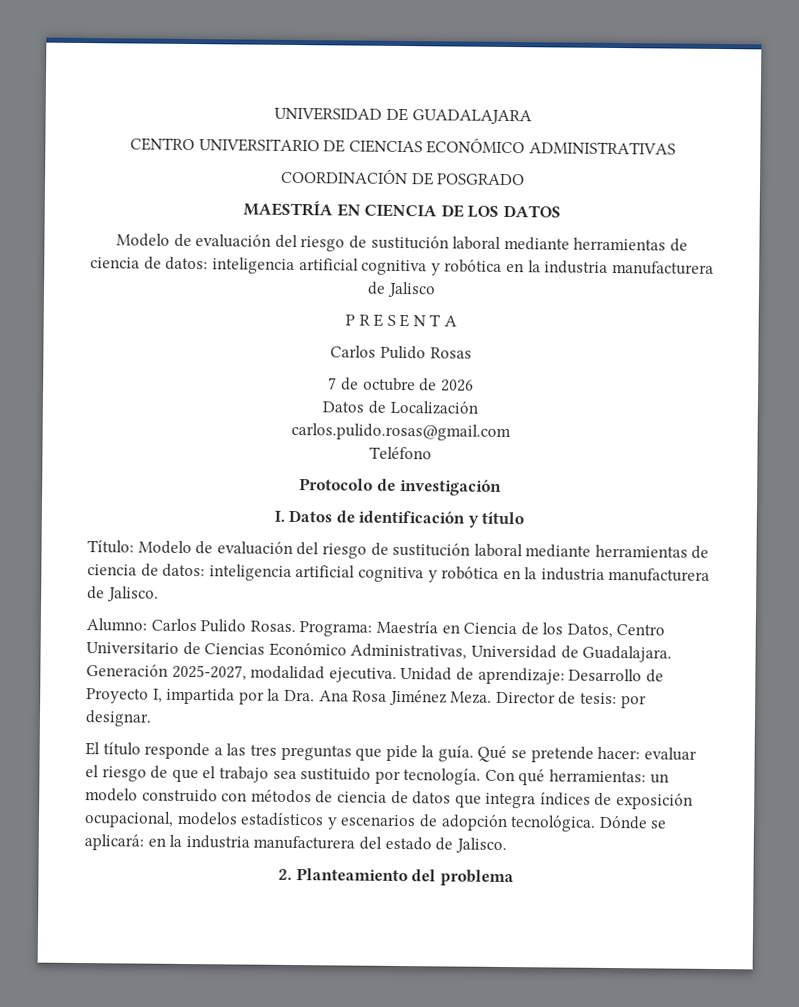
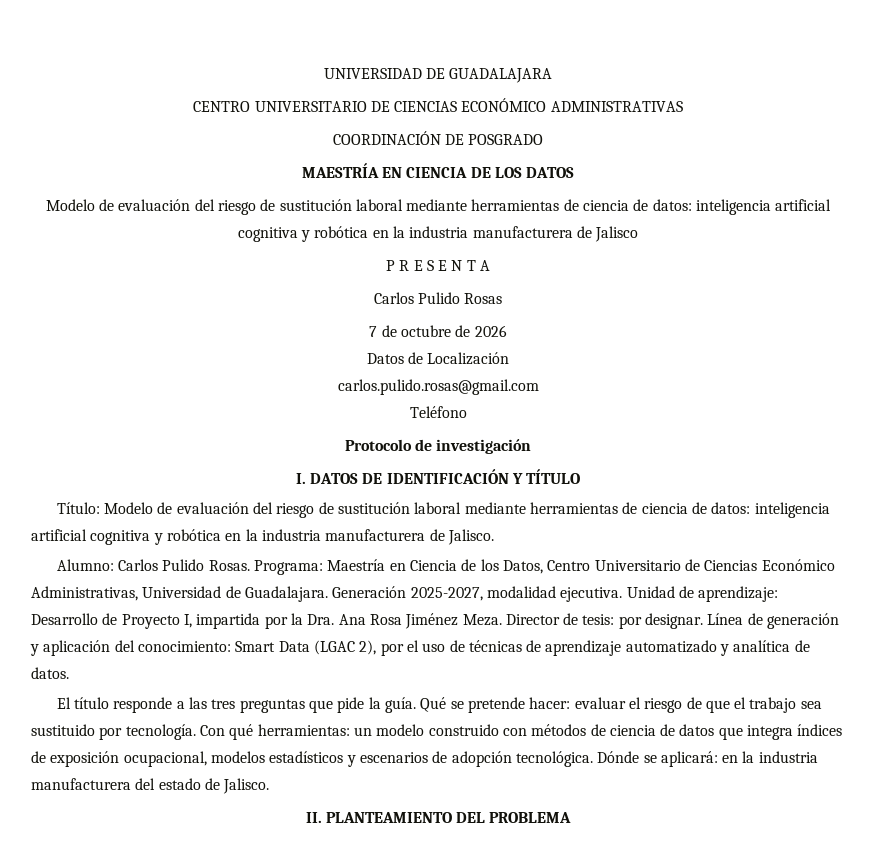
- I. Datos de identificación y título
+ I. DATOS DE IDENTIFICACIÓN Y TÍTULO
+ Línea de generación y aplicación del conocimiento: Smart Data (LGAC 2), por el uso de técnicas de aprendizaje automatizado y analítica de datos.
- 2. Planteamiento del problema
+ II. PLANTEAMIENTO DEL PROBLEMA

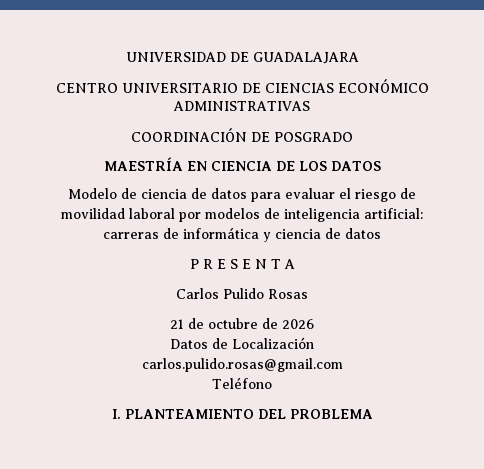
- Modelo de evaluación del riesgo de sustitución laboral mediante herramientas de ciencia de datos: inteligencia artificial cognitiva y robótica en la industria manufacturera de Jalisco
+ Modelo de ciencia de datos para evaluar el riesgo de movilidad laboral por modelos de inteligencia artificial: carreras de informática y ciencia de datos
- 7 de octubre de 2026
+ 21 de octubre de 2026
- Protocolo de investigación
- I. DATOS DE IDENTIFICACIÓN Y TÍTULO
- Título: Modelo de evaluación del riesgo de sustitución laboral mediante herramientas de ciencia de datos: inteligencia artificial cognitiva y robótica en la industria manufacturera de Jalisco.
- Alumno: Carlos Pulido Rosas. Programa: Maestría en Ciencia de los Datos, Centro Universitario de Ciencias Económico Administrativas, Universidad de Guadalajara. Generación 2025-2027, modalidad ejecutiva. Unidad de aprendizaje: Desarrollo de Proyecto I, impartida por la Dra. Ana Rosa Jiménez Meza. Director de tesis: por designar. Línea de generación y aplicación del conocimiento: Smart Data (LGAC 2), por el uso de técnicas de aprendizaje automatizado y analítica de datos.
- El título responde a las tres preguntas que pide la guía. Qué se pretende hacer: evaluar el riesgo de que el trabajo sea sustituido por tecnología. Con qué herramientas: un modelo construido con métodos de ciencia de datos que integra índices de exposición ocupacional, modelos estadísticos y escenarios de adopción tecnológica. Dónde se aplicará: en la industria manufacturera del estado de Jalisco.
- II. PLANTEAMIENTO DEL PROBLEMA
+ I. PLANTEAMIENTO DEL PROBLEMA

